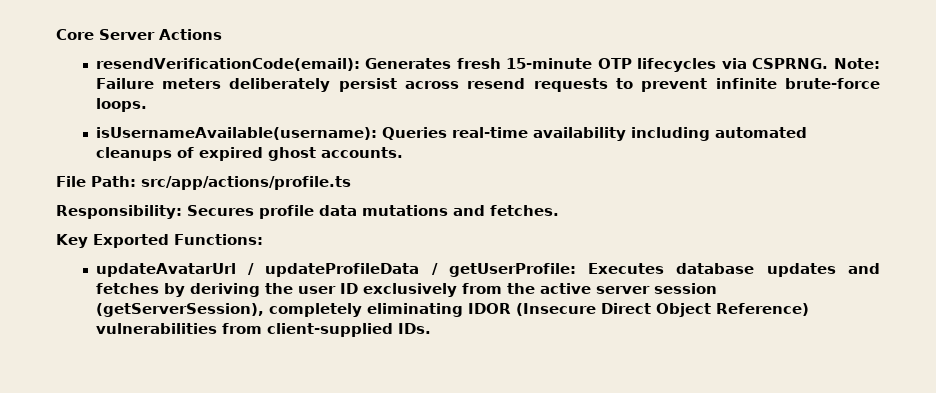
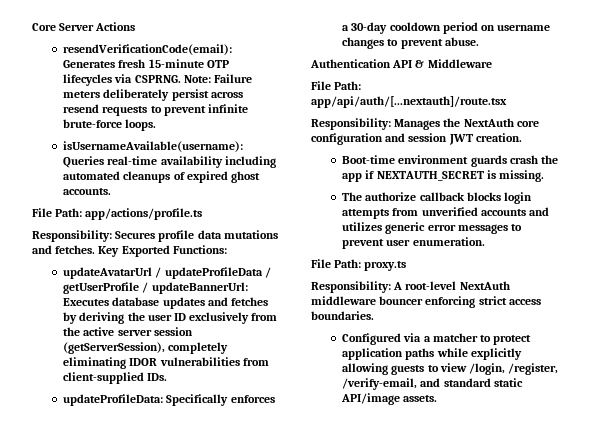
- File Path: src/app/actions/profile.ts
+ File Path: app/actions/profile.ts
- Responsibility: Secures profile data mutations and fetches.
- Key Exported Functions:
+ Responsibility: Secures profile data mutations and fetches. Key Exported Functions:
- updateAvatarUrl / updateProfileData / getUserProfile: Executes database updates and fetches by deriving the user ID exclusively from the active server session (getServerSession), completely eliminating IDOR (Insecure Direct Object Reference) vulnerabilities from client-supplied IDs.
+ updateAvatarUrl / updateProfileData / getUserProfile / updateBannerUrl: Executes database updates and fetches by deriving the user ID exclusively from the active server session (getServerSession), completely eliminating IDOR vulnerabilities from client-supplied IDs.
+ updateProfileData: Specifically enforces a 30-day cooldown period on username changes to prevent abuse.
+ Authentication API & Middleware
+ File Path: app/api/auth/[...nextauth]/route.tsx
+ Responsibility: Manages the NextAuth core configuration and session JWT creation.
+ Boot-time environment guards crash the app if NEXTAUTH_SECRET is missing.
+ The authorize callback blocks login attempts from unverified accounts and utilizes generic error messages to prevent user enumeration.
+ File Path: proxy.ts
+ Responsibility: A root-level NextAuth middleware bouncer enforcing strict access boundaries.
+ Configured via a matcher to protect application paths while explicitly allowing guests to view /login, /register, /verify-email, and standard static API/image assets.

